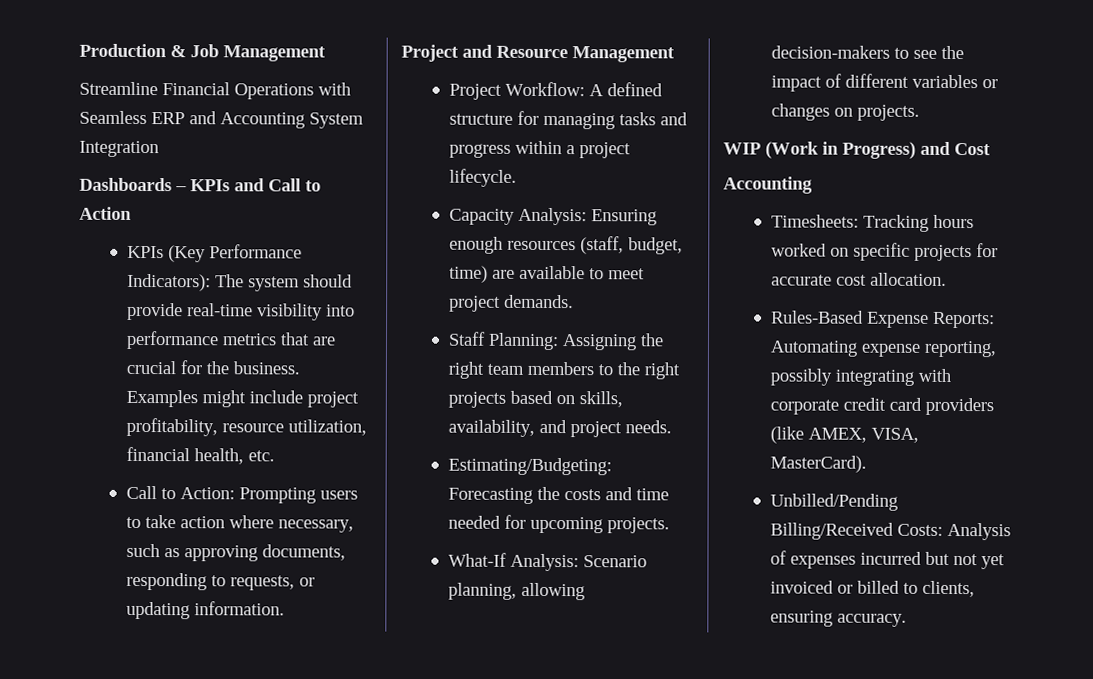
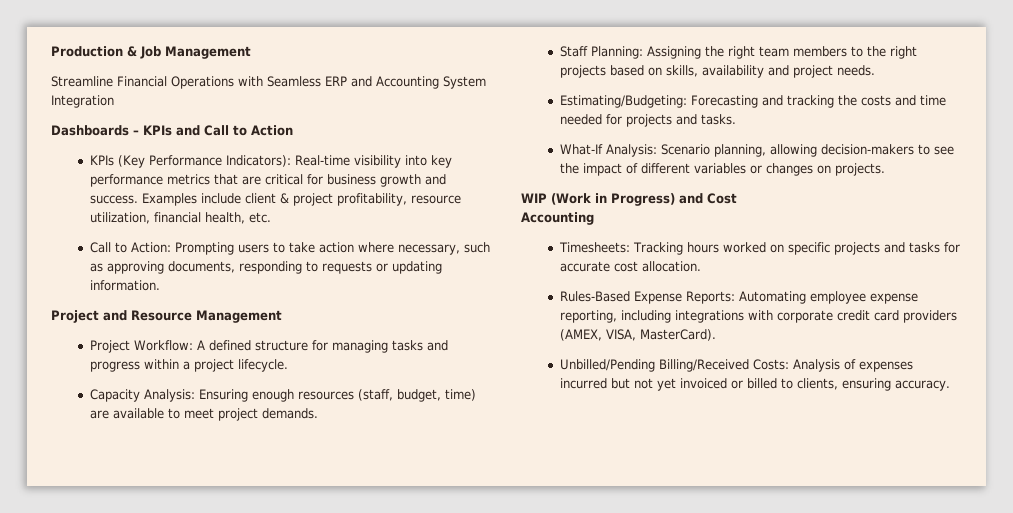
- KPIs (Key Performance Indicators): The system should provide real-time visibility into performance metrics that are crucial for the business. Examples might include project profitability, resource utilization, financial health, etc.
+ KPIs (Key Performance Indicators): Real-time visibility into key performance metrics that are critical for business growth and success. Examples include client & project profitability, resource utilization, financial health, etc.
- Call to Action: Prompting users to take action where necessary, such as approving documents, responding to requests, or updating information.
+ Call to Action: Prompting users to take action where necessary, such as approving documents, responding to requests or updating information.
- Staff Planning: Assigning the right team members to the right projects based on skills, availability, and project needs.
+ Staff Planning: Assigning the right team members to the right projects based on skills, availability and project needs.
- Estimating/Budgeting: Forecasting the costs and time needed for upcoming projects.
+ Estimating/Budgeting: Forecasting and tracking the costs and time needed for projects and tasks.
- Timesheets: Tracking hours worked on specific projects for accurate cost allocation.
+ Timesheets: Tracking hours worked on specific projects and tasks for accurate cost allocation.
- Rules-Based Expense Reports: Automating expense reporting, possibly integrating with corporate credit card providers (like AMEX, VISA, MasterCard).
+ Rules-Based Expense Reports: Automating employee expense reporting, including integrations with corporate credit card providers (AMEX, VISA, MasterCard).

